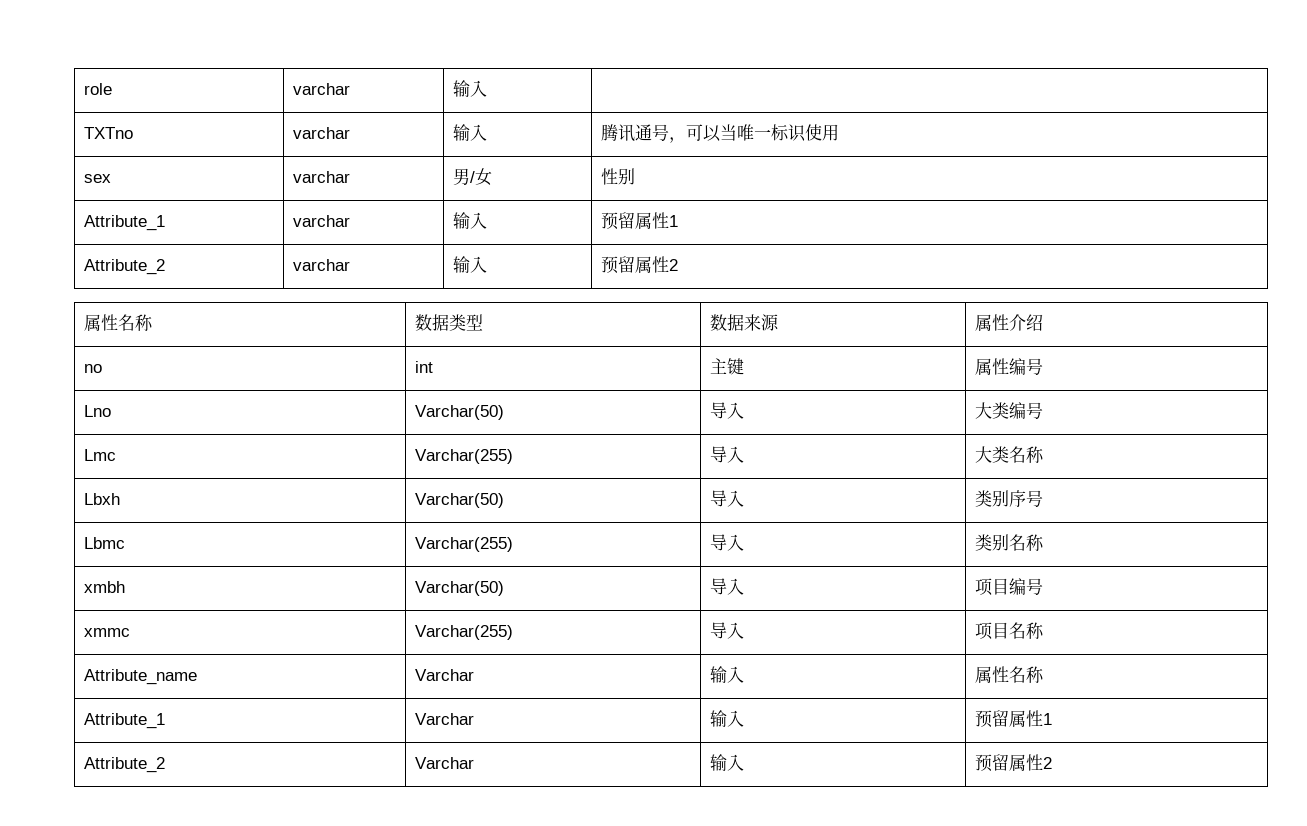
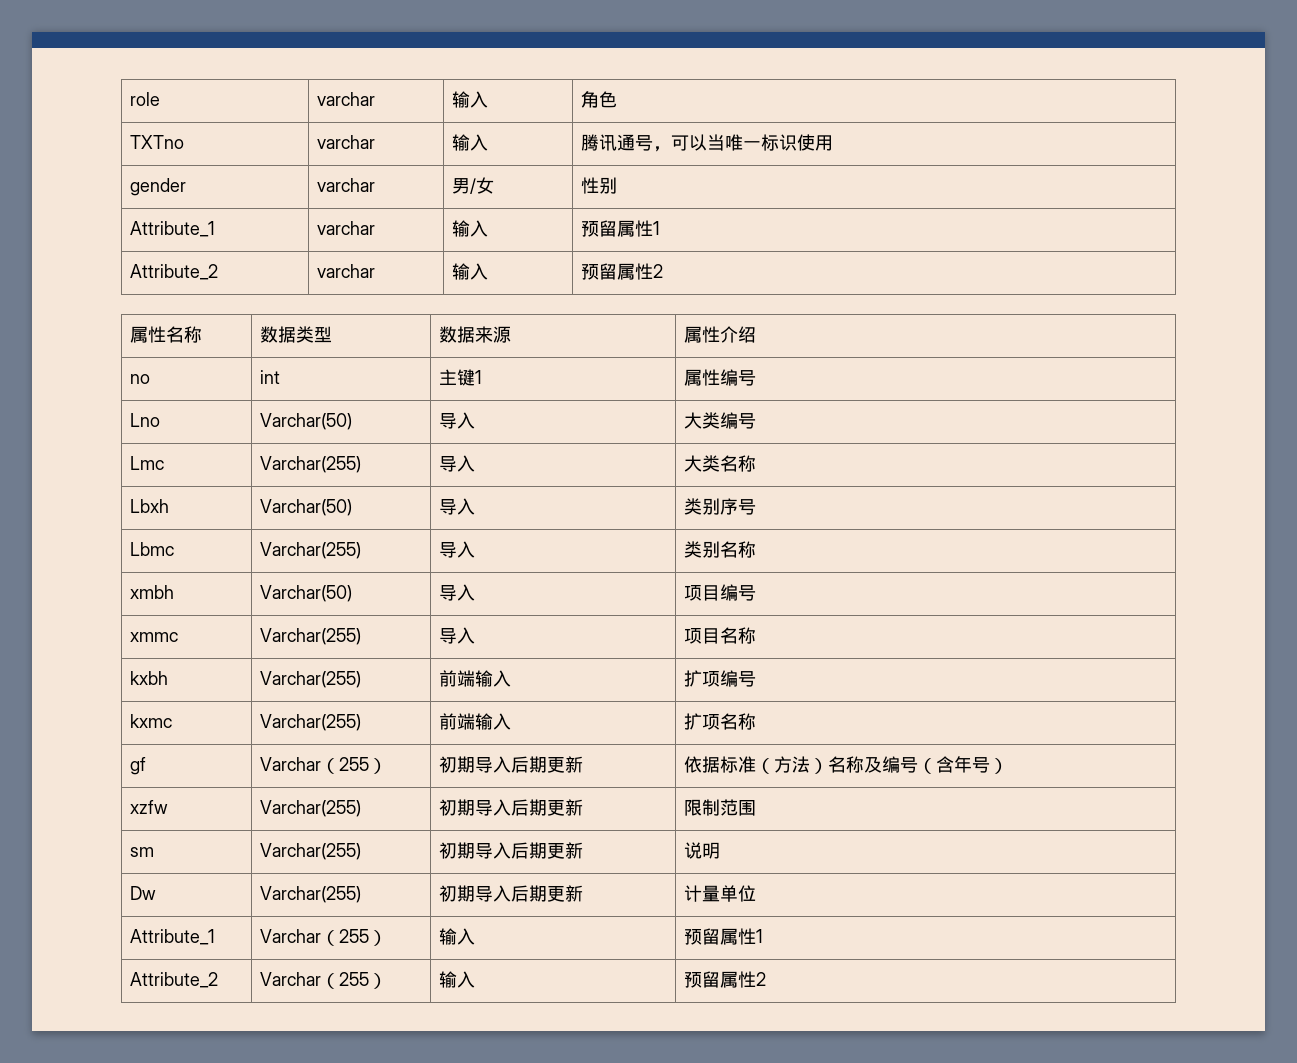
- role | varchar | 输入 |
+ role | varchar | 输入 | 角色
- sex | varchar | 男/女 | 性别
+ gender | varchar | 男/女 | 性别
- no | int | 主键 | 属性编号
+ no | int | 主键1 | 属性编号
- Attribute_name | Varchar | 输入 | 属性名称
+ kxbh | Varchar(255) | 前端输入 | 扩项编号
+ kxmc | Varchar(255) | 前端输入 | 扩项名称
+ gf | Varchar（255） | 初期导入后期更新 | 依据标准（方法）名称及编号（含年号）
+ xzfw | Varchar(255) | 初期导入后期更新 | 限制范围
+ sm | Varchar(255) | 初期导入后期更新 | 说明
+ Dw | Varchar(255) | 初期导入后期更新 | 计量单位
- Attribute_1 | Varchar | 输入 | 预留属性1
+ Attribute_1 | Varchar（255） | 输入 | 预留属性1
- Attribute_2 | Varchar | 输入 | 预留属性2
+ Attribute_2 | Varchar（255） | 输入 | 预留属性2

